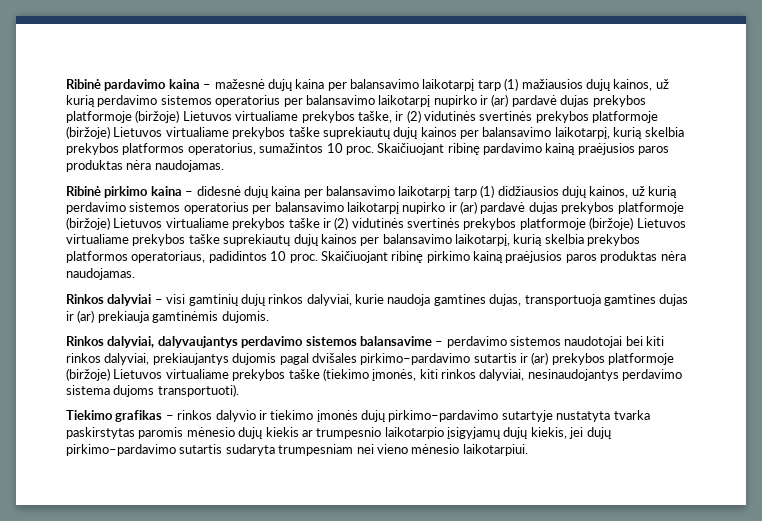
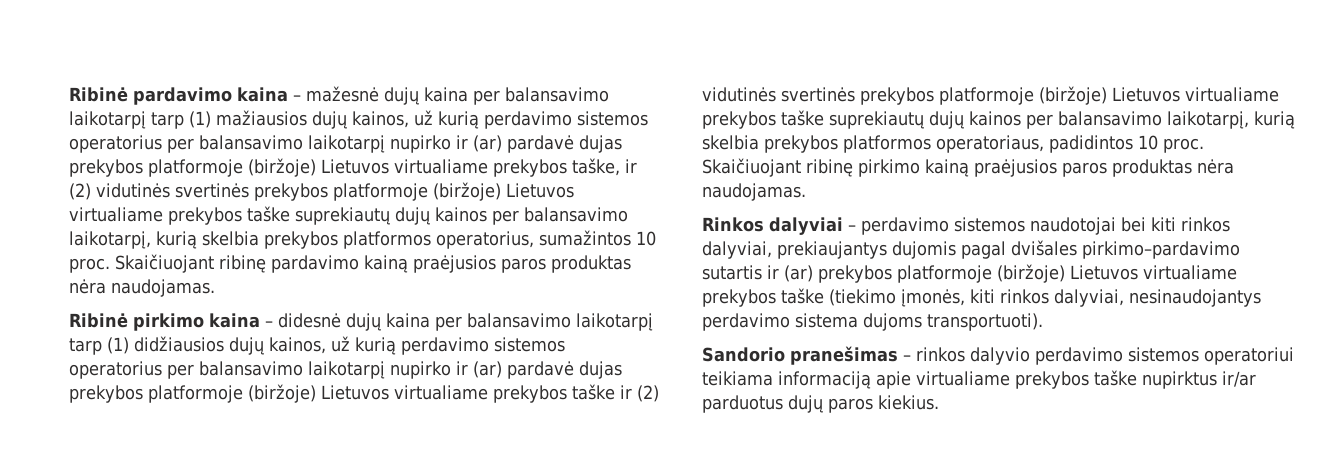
- Rinkos dalyviai – visi gamtinių dujų rinkos dalyviai, kurie naudoja gamtines dujas, transportuoja gamtines dujas ir (ar) prekiauja gamtinėmis dujomis.
- Rinkos dalyviai, dalyvaujantys perdavimo sistemos balansavime – perdavimo sistemos naudotojai bei kiti rinkos dalyviai, prekiaujantys dujomis pagal dvišales pirkimo–pardavimo sutartis ir (ar) prekybos platformoje (biržoje) Lietuvos virtualiame prekybos taške (tiekimo įmonės, kiti rinkos dalyviai, nesinaudojantys perdavimo sistema dujoms transportuoti).
+ Rinkos dalyviai – perdavimo sistemos naudotojai bei kiti rinkos dalyviai, prekiaujantys dujomis pagal dvišales pirkimo–pardavimo sutartis ir (ar) prekybos platformoje (biržoje) Lietuvos virtualiame prekybos taške (tiekimo įmonės, kiti rinkos dalyviai, nesinaudojantys perdavimo sistema dujoms transportuoti).
- Tiekimo grafikas – rinkos dalyvio ir tiekimo įmonės dujų pirkimo–pardavimo sutartyje nustatyta tvarka paskirstytas paromis mėnesio dujų kiekis ar trumpesnio laikotarpio įsigyjamų dujų kiekis, jei dujų pirkimo–pardavimo sutartis sudaryta trumpesniam nei vieno mėnesio laikotarpiui.
+ Sandorio pranešimas – rinkos dalyvio perdavimo sistemos operatoriui teikiama informaciją apie virtualiame prekybos taške nupirktus ir/ar parduotus dujų paros kiekius.

